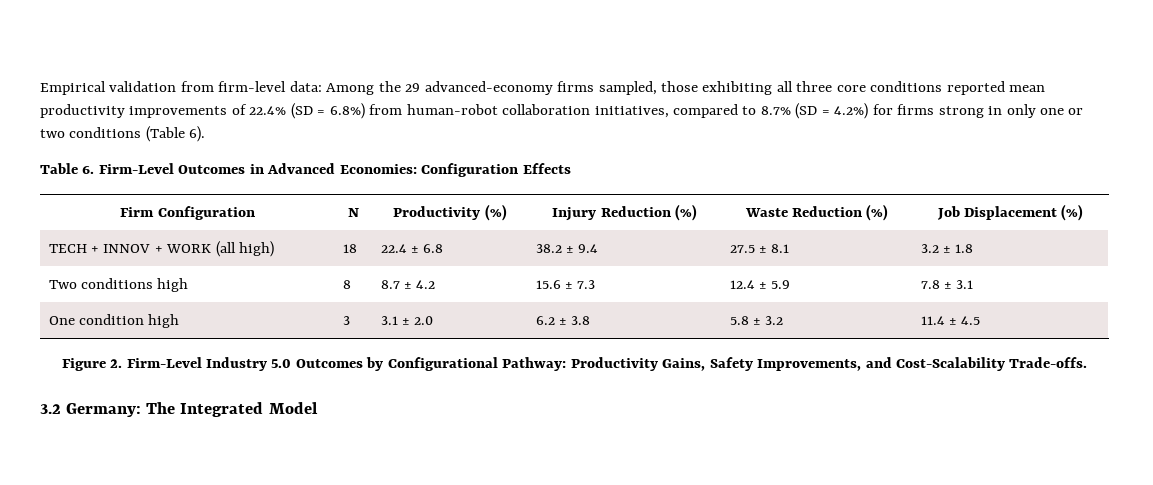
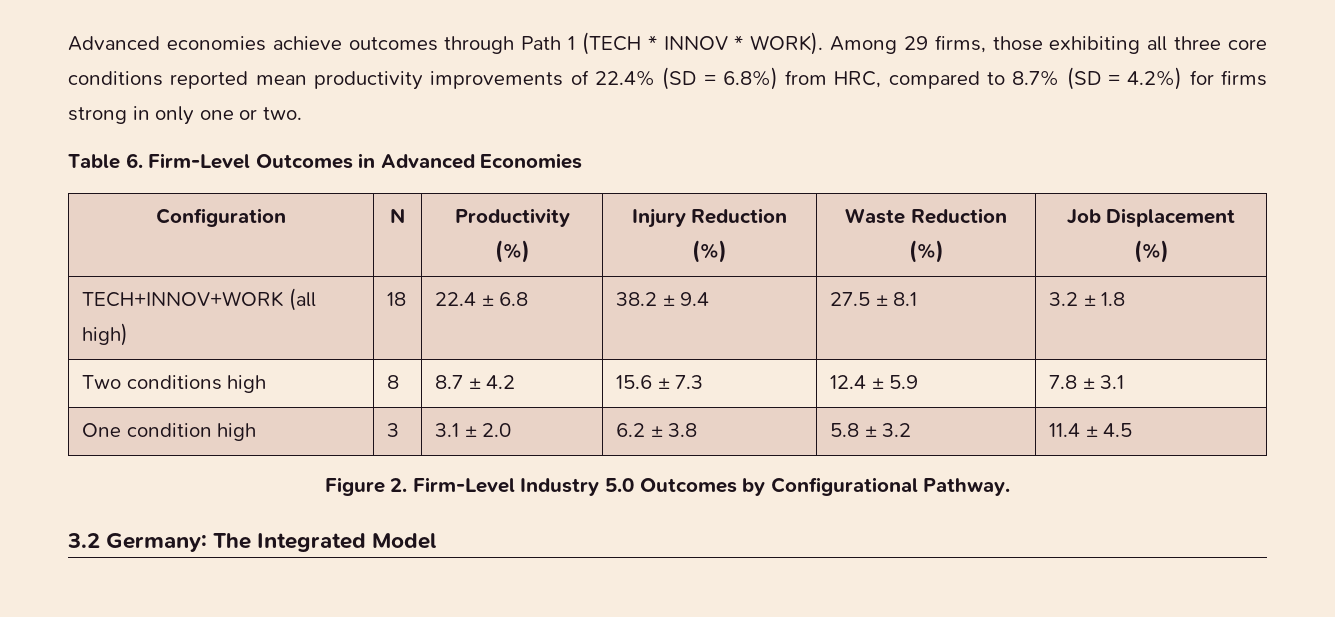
- Empirical validation from firm-level data: Among the 29 advanced-economy firms sampled, those exhibiting all three core conditions reported mean productivity improvements of 22.4% (SD = 6.8%) from human-robot collaboration initiatives, compared to 8.7% (SD = 4.2%) for firms strong in only one or two conditions (Table 6).
+ Advanced economies achieve outcomes through Path 1 (TECH * INNOV * WORK). Among 29 firms, those exhibiting all three core conditions reported mean productivity improvements of 22.4% (SD = 6.8%) from HRC, compared to 8.7% (SD = 4.2%) for firms strong in only one or two.
- Table 6. Firm-Level Outcomes in Advanced Economies: Configuration Effects
- Firm Configuration | N | Productivity (%) | Injury Reduction (%) | Waste Reduction (%) | Job Displacement (%)
+ Table 6. Firm-Level Outcomes in Advanced Economies
+ Configuration | N | Productivity (%) | Injury Reduction (%) | Waste Reduction (%) | Job Displacement (%)
- TECH + INNOV + WORK (all high) | 18 | 22.4 ± 6.8 | 38.2 ± 9.4 | 27.5 ± 8.1 | 3.2 ± 1.8
+ TECH+INNOV+WORK (all high) | 18 | 22.4 ± 6.8 | 38.2 ± 9.4 | 27.5 ± 8.1 | 3.2 ± 1.8
- Figure 2. Firm-Level Industry 5.0 Outcomes by Configurational Pathway: Productivity Gains, Safety Improvements, and Cost-Scalability Trade-offs.
+ Figure 2. Firm-Level Industry 5.0 Outcomes by Configurational Pathway.

